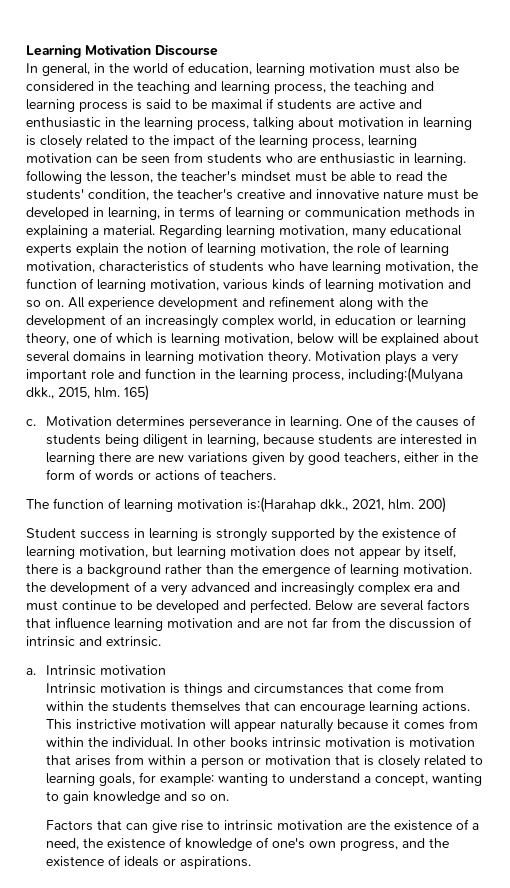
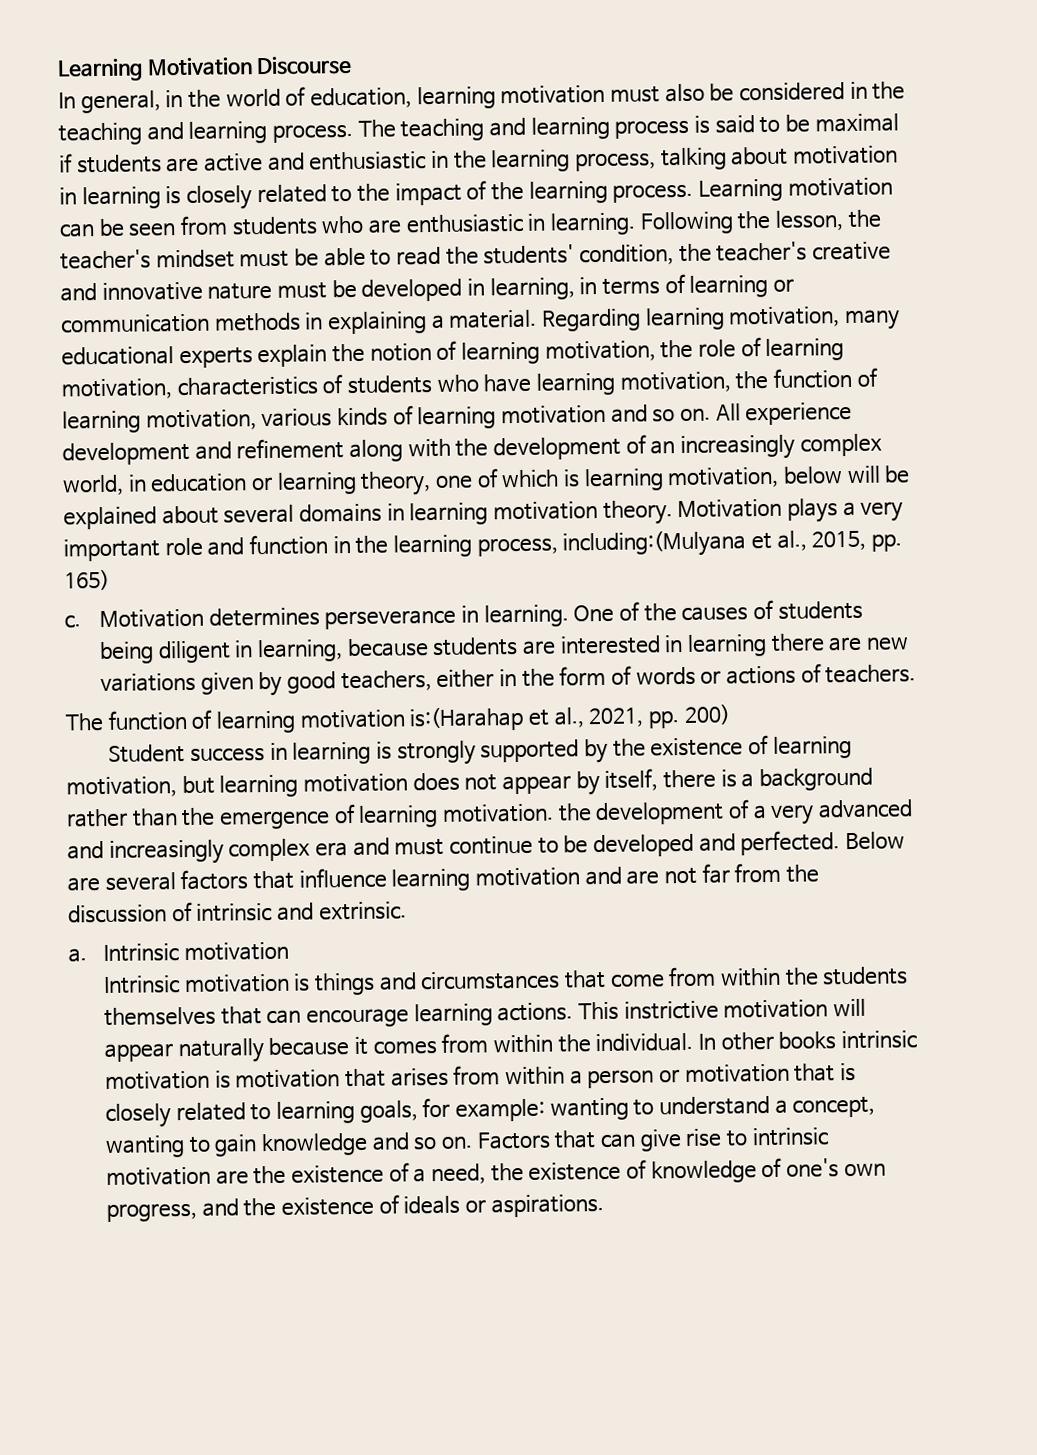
- In general, in the world of education, learning motivation must also be considered in the teaching and learning process, the teaching and learning process is said to be maximal if students are active and enthusiastic in the learning process, talking about motivation in learning is closely related to the impact of the learning process, learning motivation can be seen from students who are enthusiastic in learning. following the lesson, the teacher's mindset must be able to read the students' condition, the teacher's creative and innovative nature must be developed in learning, in terms of learning or communication methods in explaining a material.
+ In general, in the world of education, learning motivation must also be considered in the teaching and learning process. The teaching and learning process is said to be maximal if students are active and enthusiastic in the learning process, talking about motivation in learning is closely related to the impact of the learning process. Learning motivation can be seen from students who are enthusiastic in learning. Following the lesson, the teacher's mindset must be able to read the students' condition, the teacher's creative and innovative nature must be developed in learning, in terms of learning or communication methods in explaining a material.
- Motivation plays a very important role and function in the learning process, including:(Mulyana dkk., 2015, hlm. 165)
+ Motivation plays a very important role and function in the learning process, including:(Mulyana et al., 2015, pp. 165)
- The function of learning motivation is:(Harahap dkk., 2021, hlm. 200)
+ The function of learning motivation is:(Harahap et al., 2021, pp. 200)
- wanting to understand a concept, wanting to gain knowledge and so on.
- Factors that can give rise to intrinsic motivation are the existence of a need, the existence of knowledge of one's own progress, and the existence of ideals or aspirations.
+ wanting to understand a concept, wanting to gain knowledge and so on. Factors that can give rise to intrinsic motivation are the existence of a need, the existence of knowledge of one's own progress, and the existence of ideals or aspirations.

